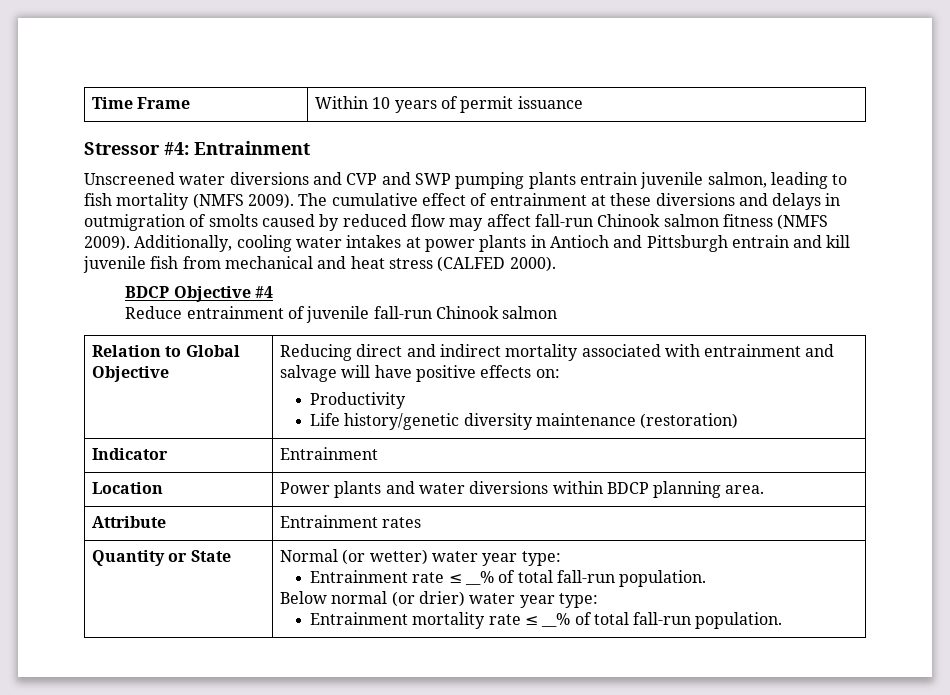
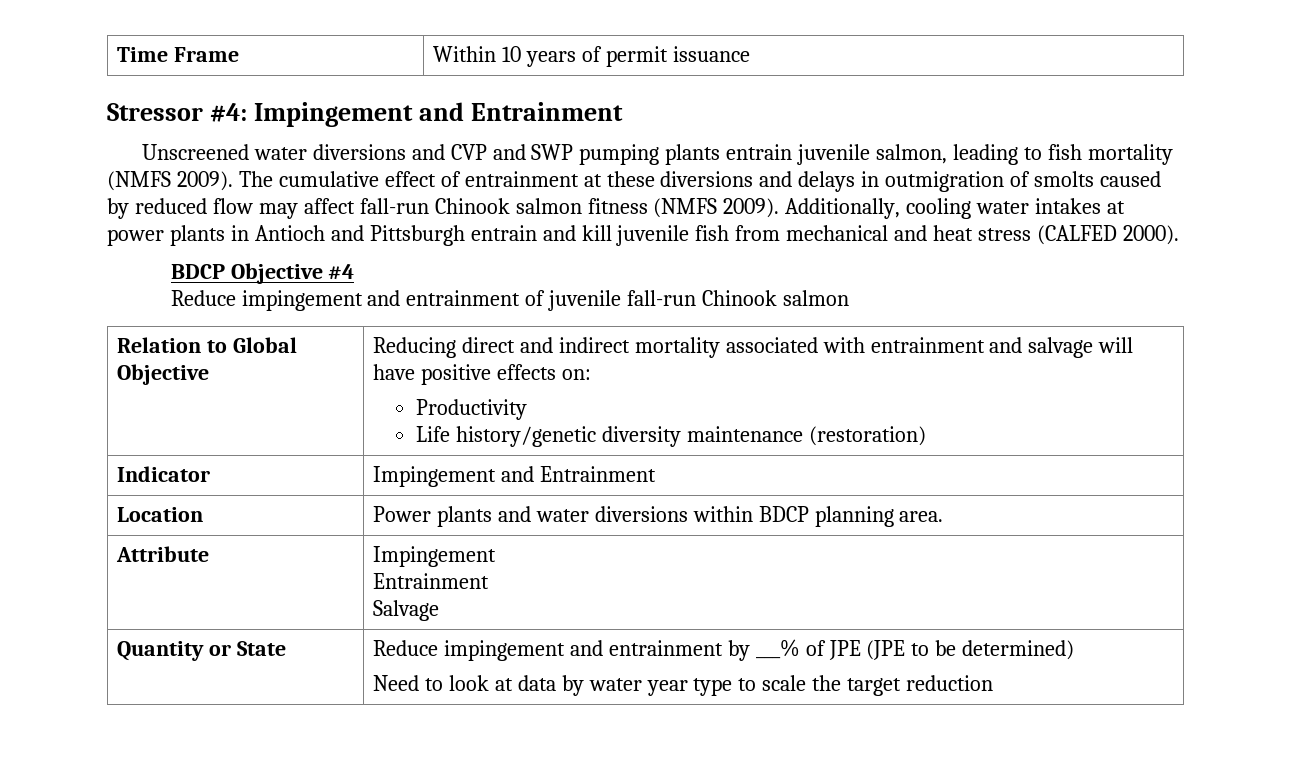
- Stressor #4: Entrainment
+ Stressor #4: Impingement and Entrainment
- Reduce entrainment of juvenile fall-run Chinook salmon
+ Reduce impingement and entrainment of juvenile fall-run Chinook salmon
- Indicator | Entrainment
+ Indicator | Impingement and Entrainment
- Attribute | Entrainment rates
+ Attribute | Impingement
+ Entrainment
+ Salvage
- Quantity or State | Normal (or wetter) water year type:
- Entrainment rate ≤ __% of total fall-run population.
- Below normal (or drier) water year type:
- Entrainment mortality rate ≤ __% of total fall-run population.
+ Quantity or State | Reduce impingement and entrainment by ___% of JPE (JPE to be determined)
+ Need to look at data by water year type to scale the target reduction

